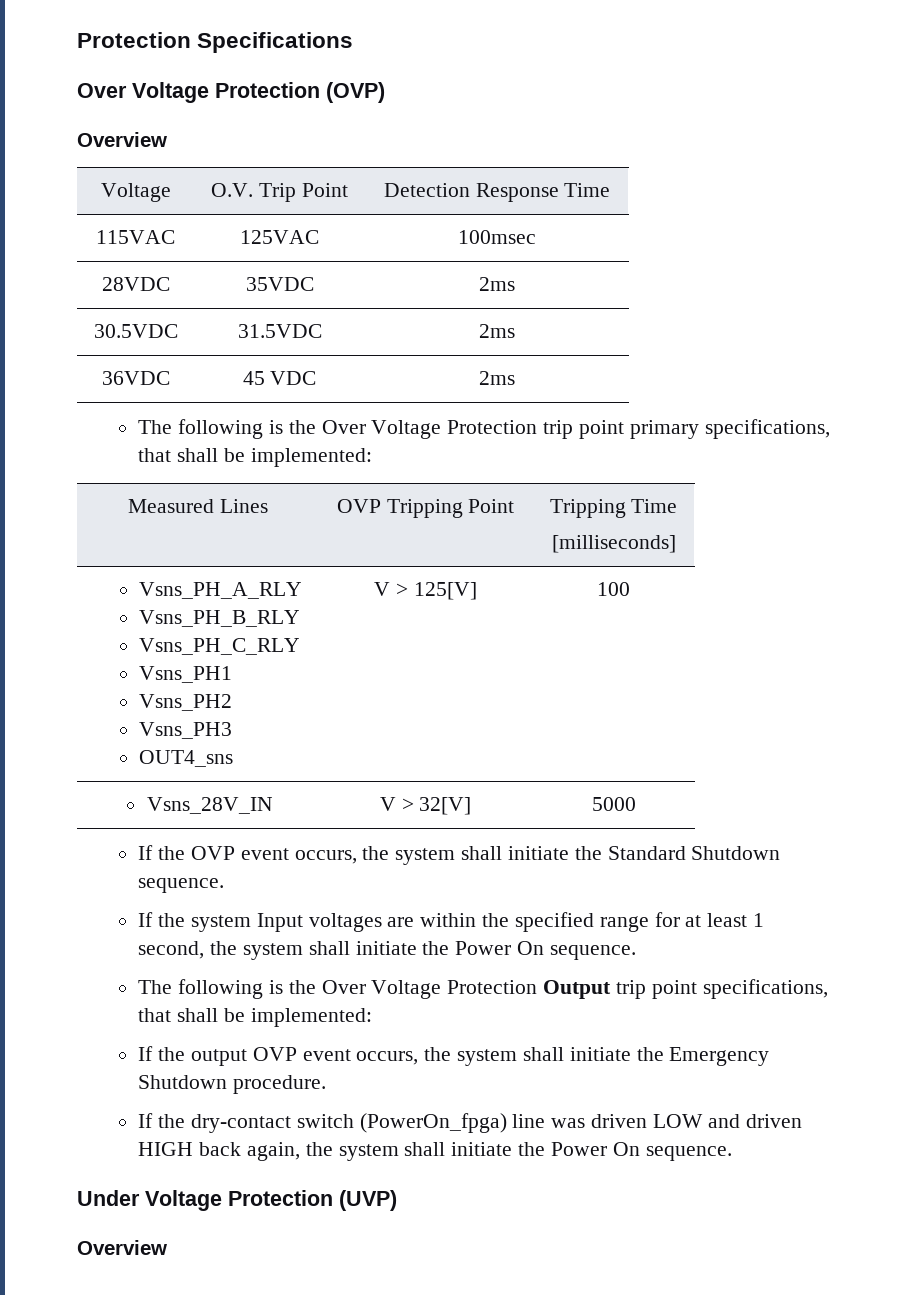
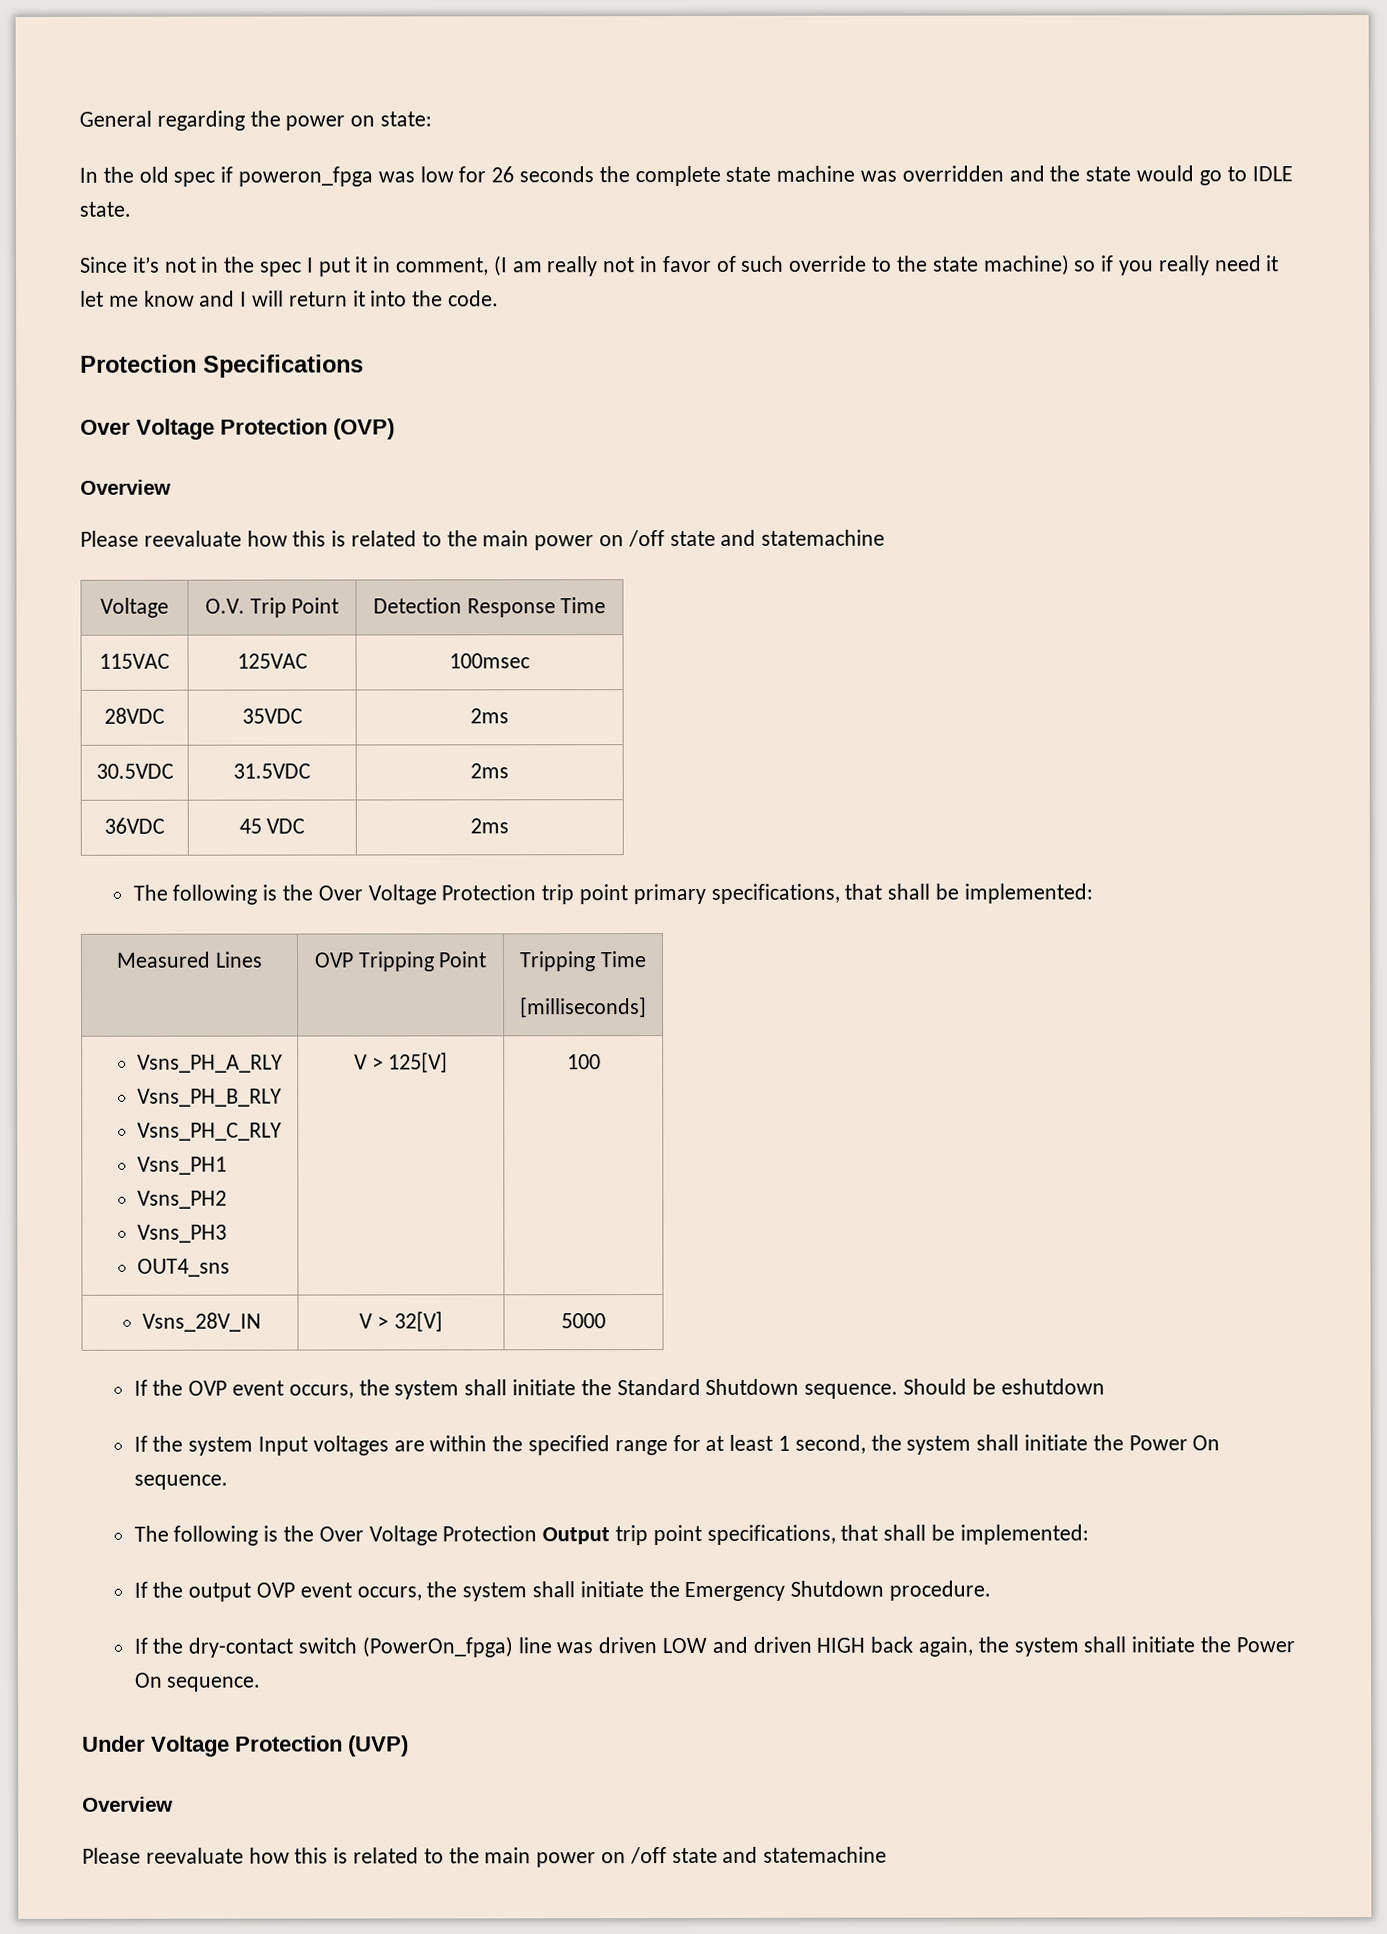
+ General regarding the power on state:
+ In the old spec if poweron_fpga was low for 26 seconds the complete state machine was overridden and the state would go to IDLE state.
+ Since it’s not in the spec I put it in comment, (I am really not in favor of such override to the state machine) so if you really need it let me know and I will return it into the code.
  Over Voltage Protection (OVP)
  Overview
+ Please reevaluate how this is related to the main power on /off state and statemachine
+ Should be eshutdown
  Under Voltage Protection (UVP)
  Overview
+ Please reevaluate how this is related to the main power on /off state and statemachine

